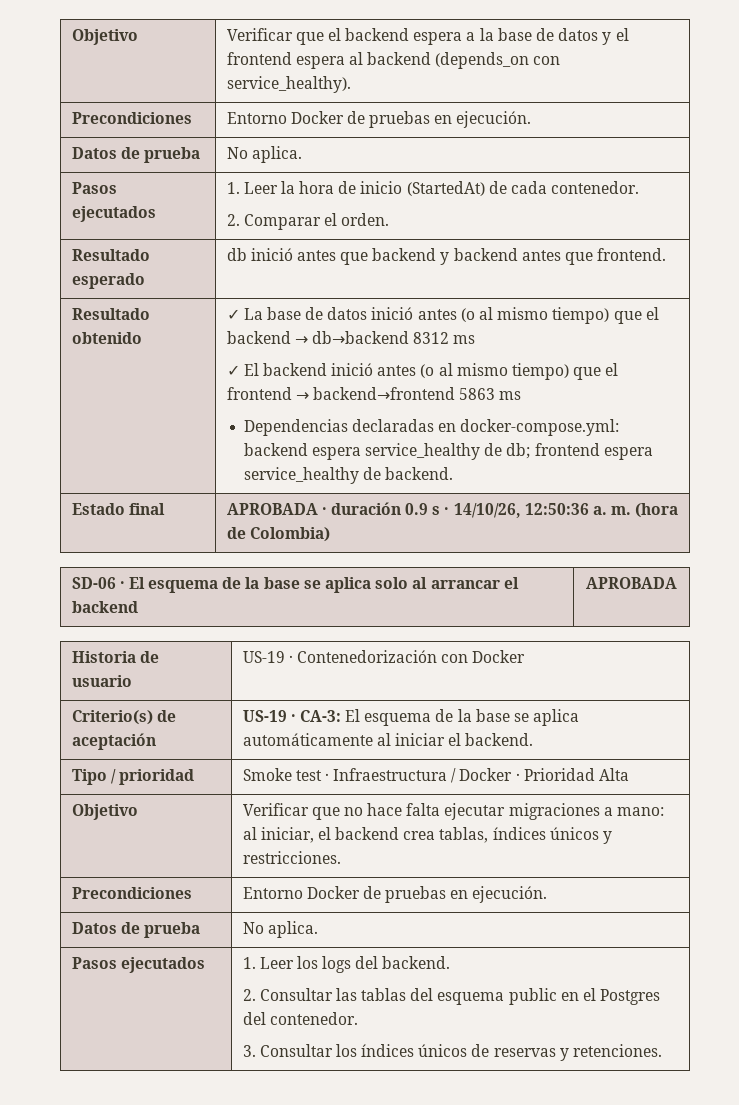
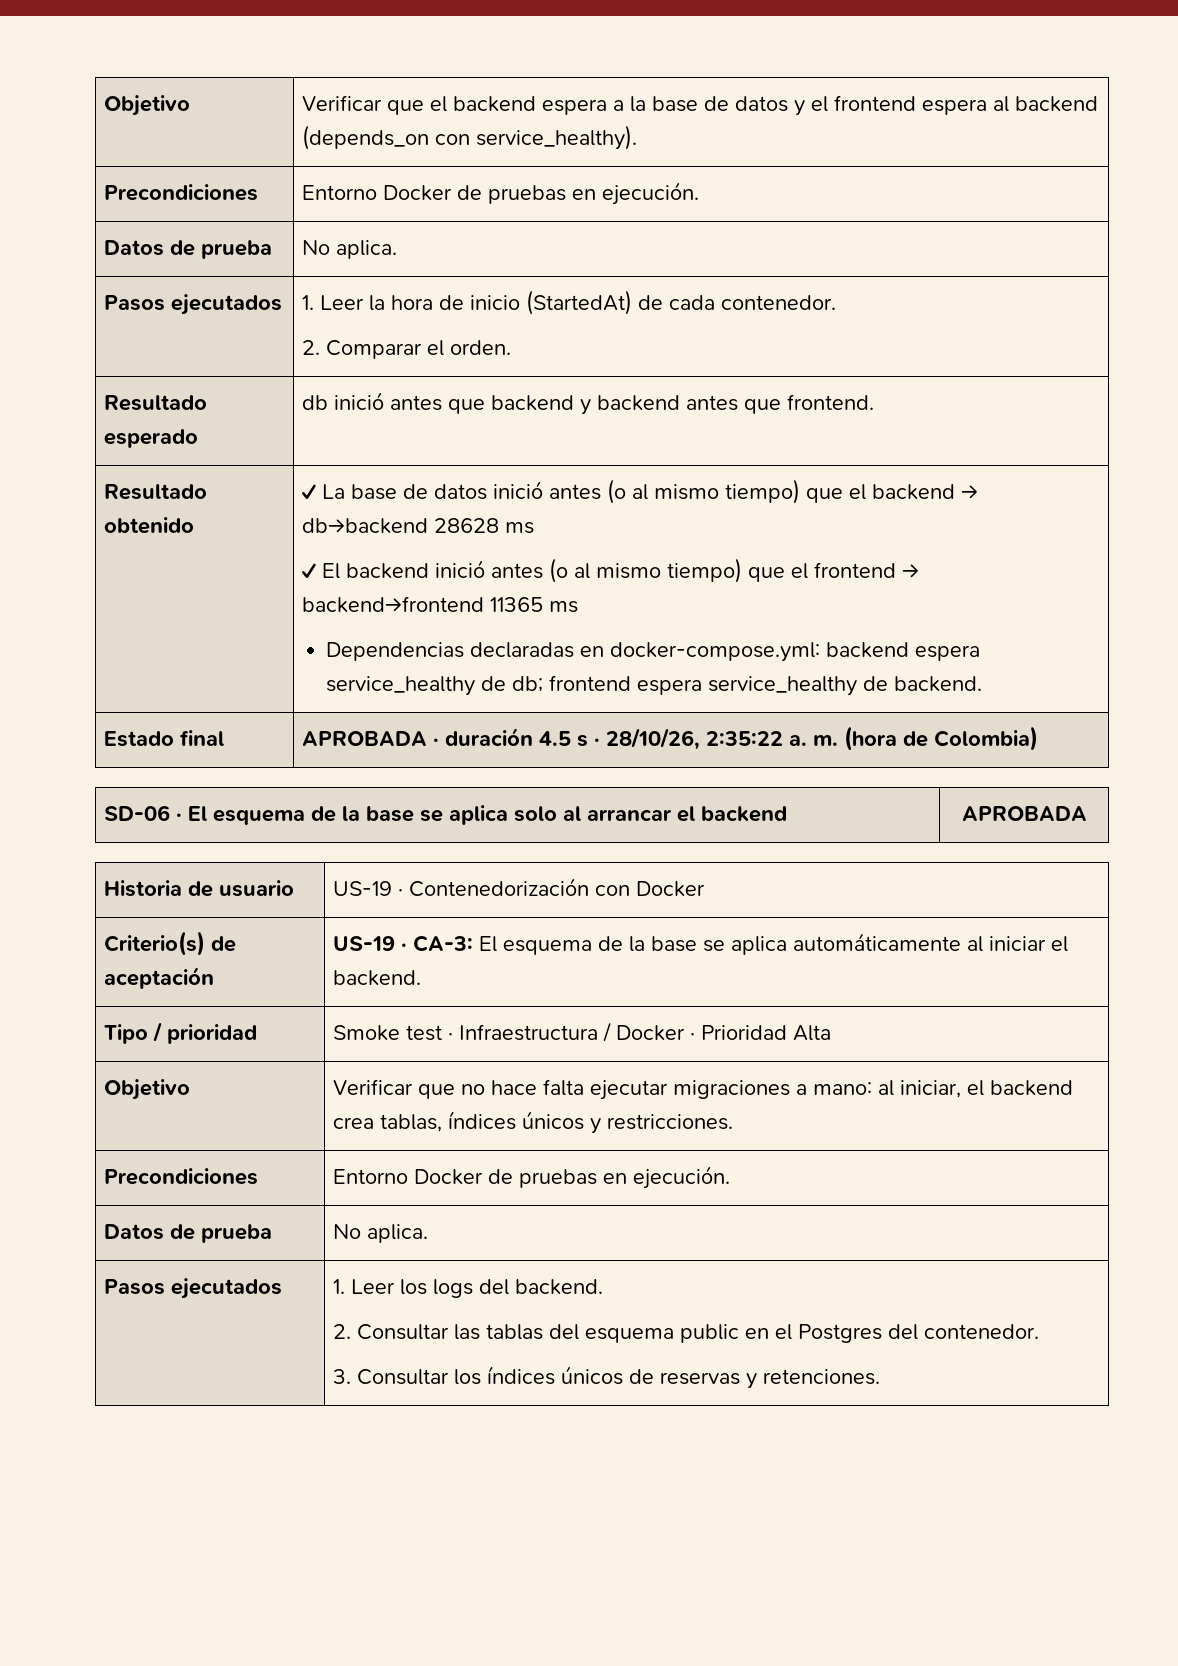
- ✓ La base de datos inició antes (o al mismo tiempo) que el backend → db→backend 8312 ms
+ ✓ La base de datos inició antes (o al mismo tiempo) que el backend → db→backend 28628 ms
- ✓ El backend inició antes (o al mismo tiempo) que el frontend → backend→frontend 5863 ms
+ ✓ El backend inició antes (o al mismo tiempo) que el frontend → backend→frontend 11365 ms
- Estado final | APROBADA · duración 0.9 s · 14/10/26, 12:50:36 a. m. (hora de Colombia)
+ Estado final | APROBADA · duración 4.5 s · 28/10/26, 2:35:22 a. m. (hora de Colombia)

